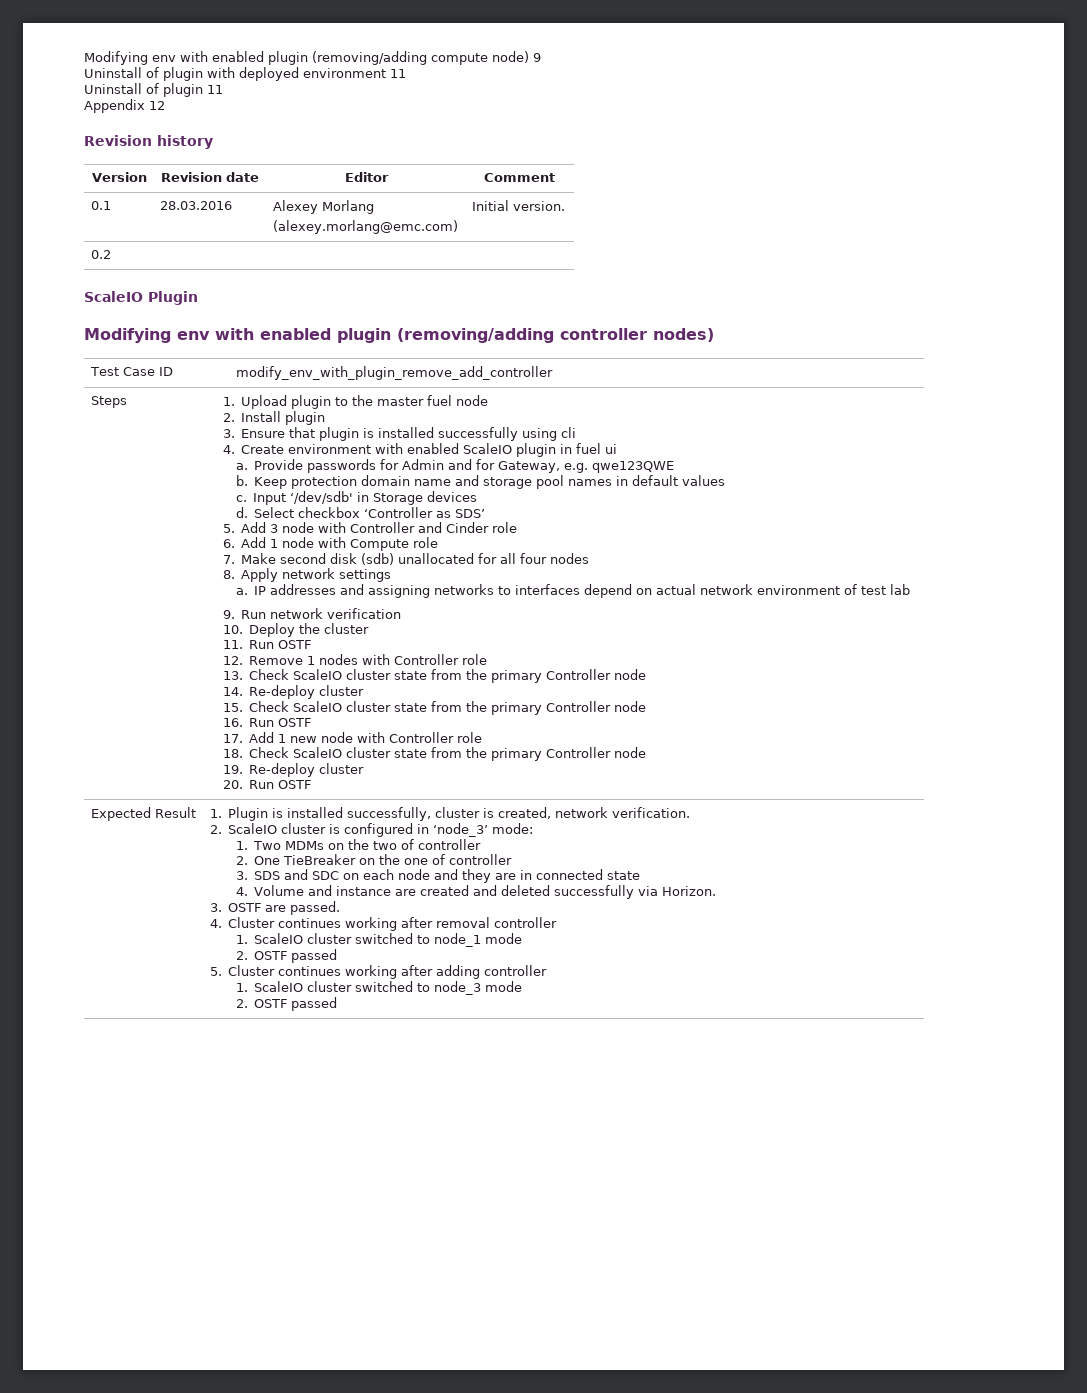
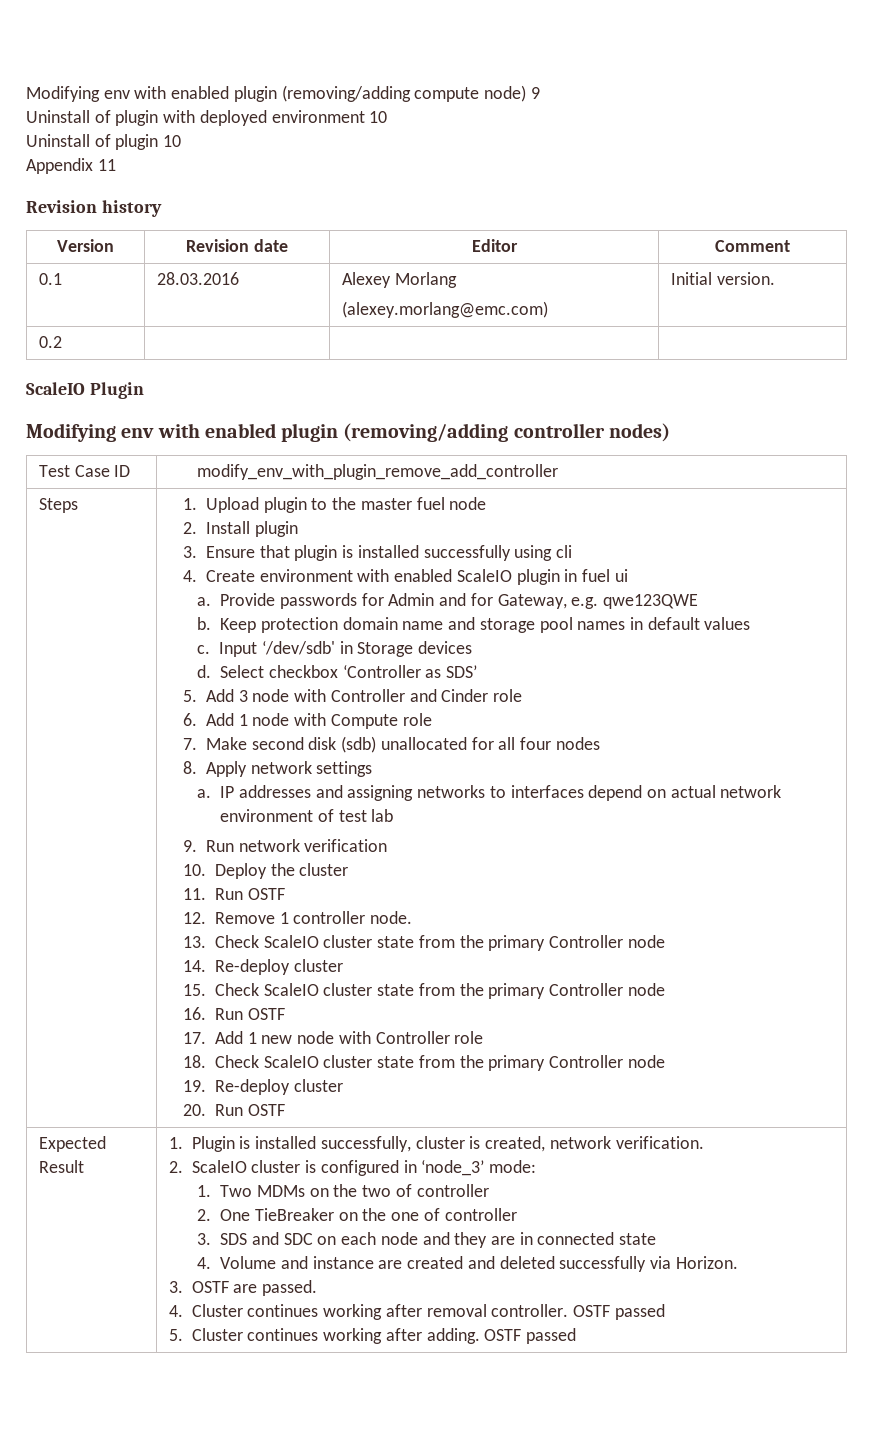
- Uninstall of plugin with deployed environment 11
- Uninstall of plugin 11
+ Uninstall of plugin with deployed environment 10
+ Uninstall of plugin 10
- Appendix 12
+ Appendix 11
- 12. Remove 1 nodes with Controller role
+ 12. Remove 1 controller node.
- 4. Cluster continues working after removal controller
- 1. ScaleIO cluster switched to node_1 mode
- 2. OSTF passed
+ 4. Cluster continues working after removal controller. OSTF passed
- 5. Cluster continues working after adding controller
- 1. ScaleIO cluster switched to node_3 mode
- 2. OSTF passed
+ 5. Cluster continues working after adding. OSTF passed

